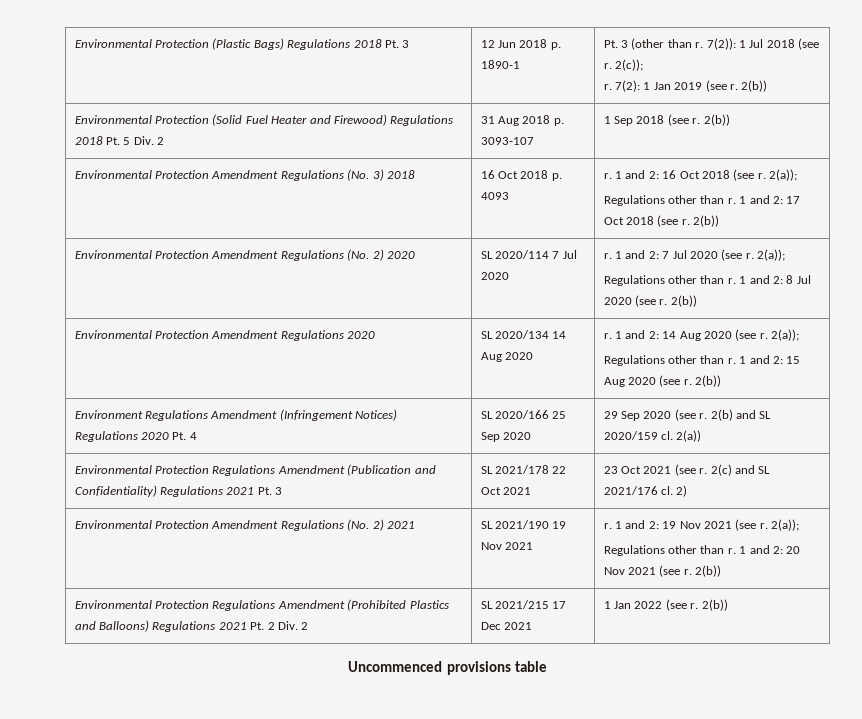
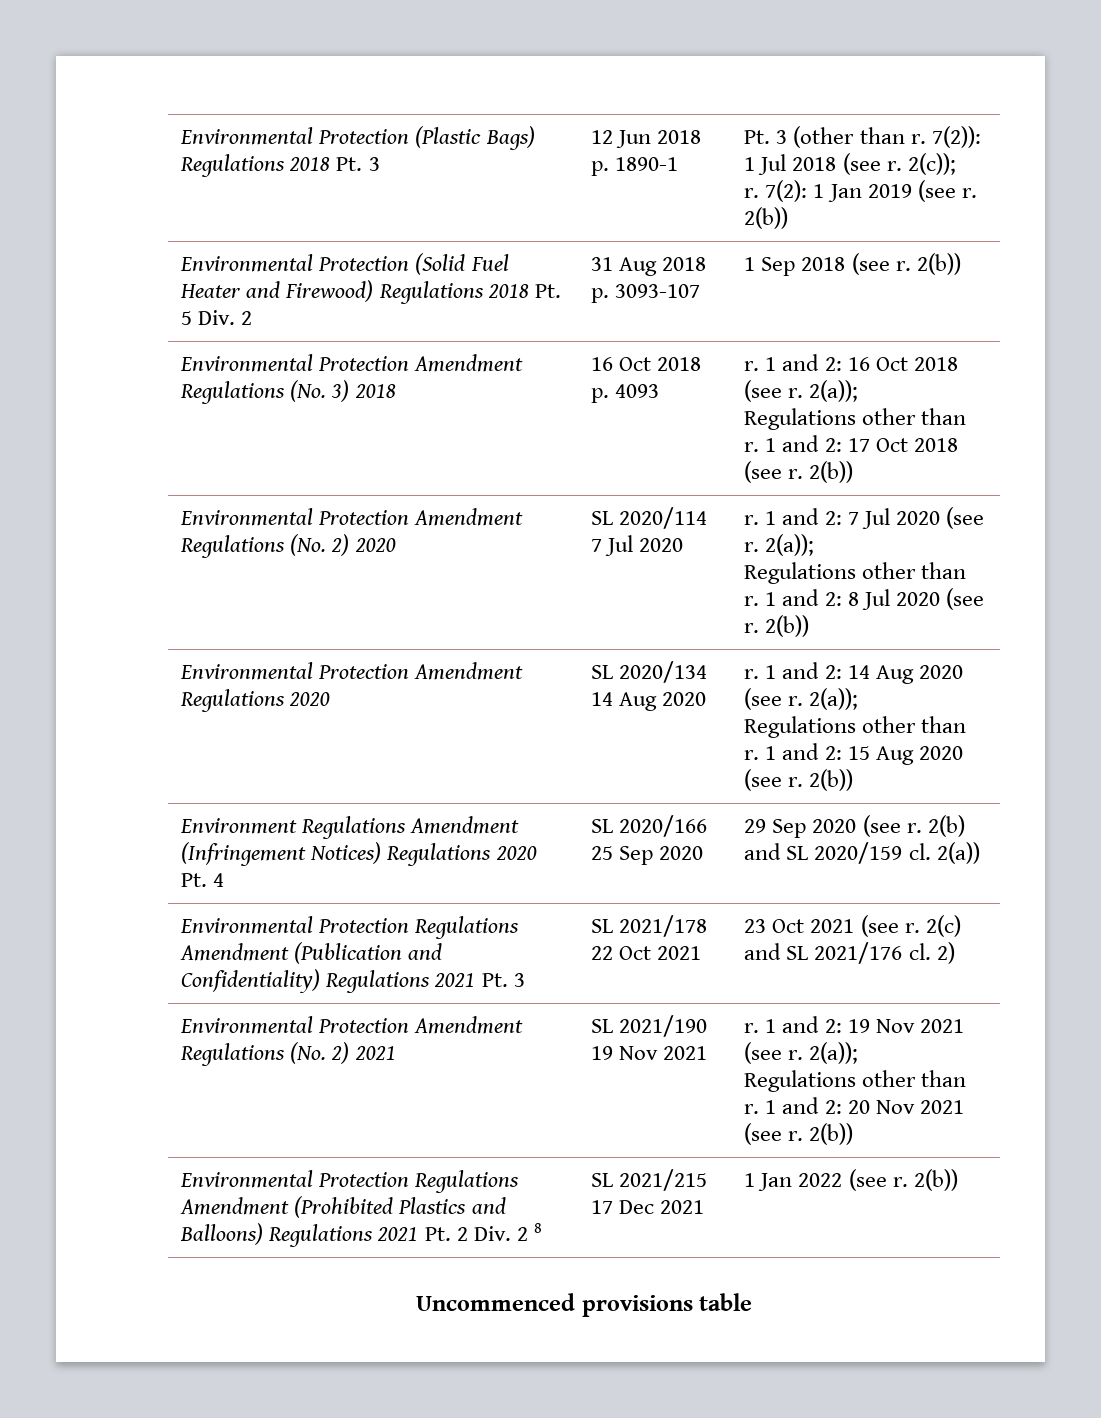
- Environmental Protection Regulations Amendment (Prohibited Plastics and Balloons) Regulations 2021 Pt. 2 Div. 2 | SL 2021/215 17 Dec 2021 | 1 Jan 2022 (see r. 2(b))
+ Environmental Protection Regulations Amendment (Prohibited Plastics and Balloons) Regulations 2021 Pt. 2 Div. 2 8 | SL 2021/215 17 Dec 2021 | 1 Jan 2022 (see r. 2(b))

